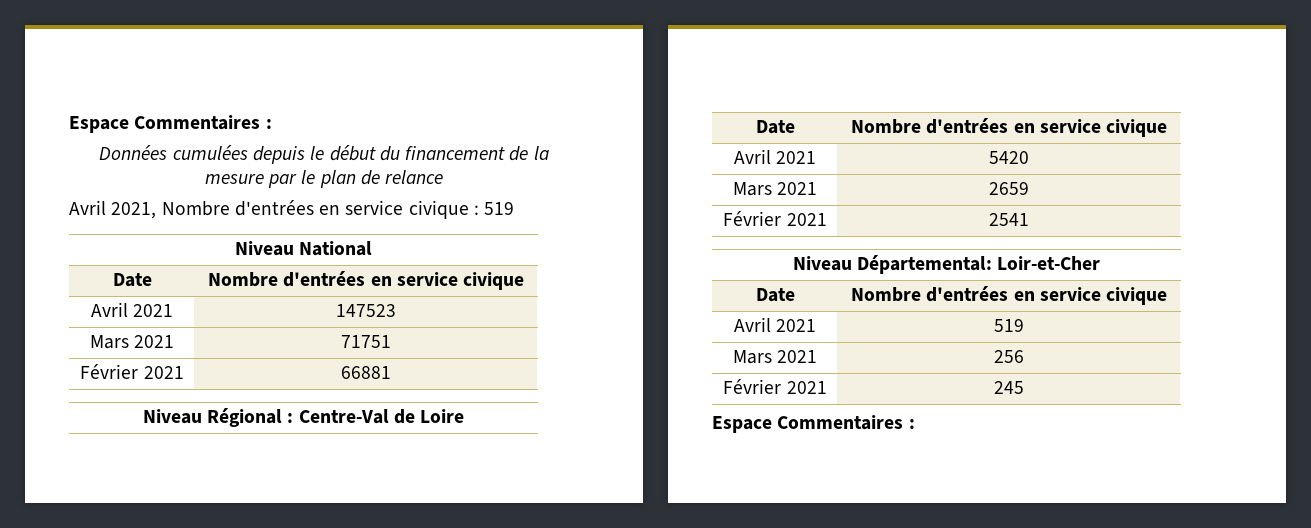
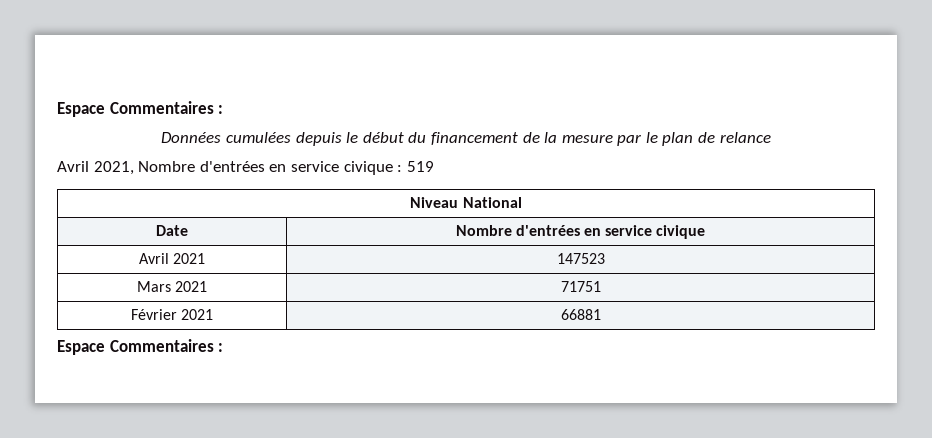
- Niveau Régional : Centre-Val de Loire
- Date | Nombre d'entrées en service civique
- Avril 2021 | 5420
- Mars 2021 | 2659
- Février 2021 | 2541
- Niveau Départemental: Loir-et-Cher
- Date | Nombre d'entrées en service civique
- Avril 2021 | 519
- Mars 2021 | 256
- Février 2021 | 245

